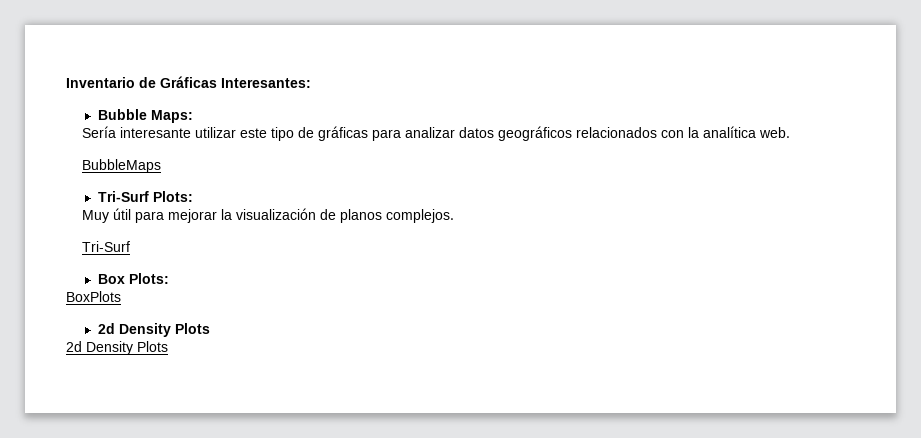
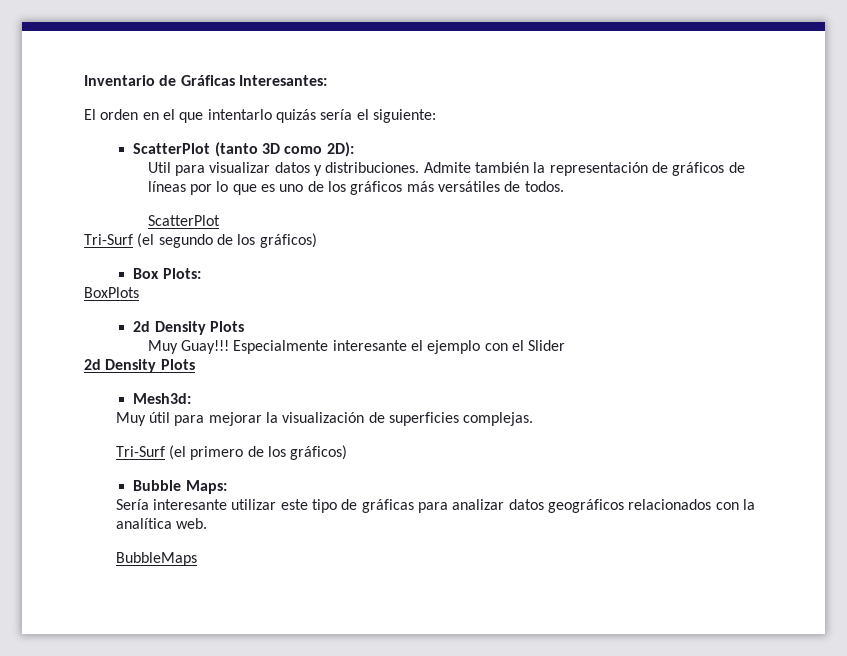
+ El orden en el que intentarlo quizás sería el siguiente:
+ ScatterPlot (tanto 3D como 2D):
+ Util para visualizar datos y distribuciones. Admite también la representación de gráficos de líneas por lo que es uno de los gráficos más versátiles de todos.
+ ScatterPlot
+ Tri-Surf (el segundo de los gráficos)
+ Box Plots:
+ BoxPlots
+ 2d Density Plots
+ Muy Guay!!! Especialmente interesante el ejemplo con el Slider
+ 2d Density Plots
+ Mesh3d:
+ Muy útil para mejorar la visualización de superficies complejas.
+ Tri-Surf (el primero de los gráficos)
- Tri-Surf Plots:
- Muy útil para mejorar la visualización de planos complejos.
- Tri-Surf
- Box Plots:
- BoxPlots
- 2d Density Plots
- 2d Density Plots

